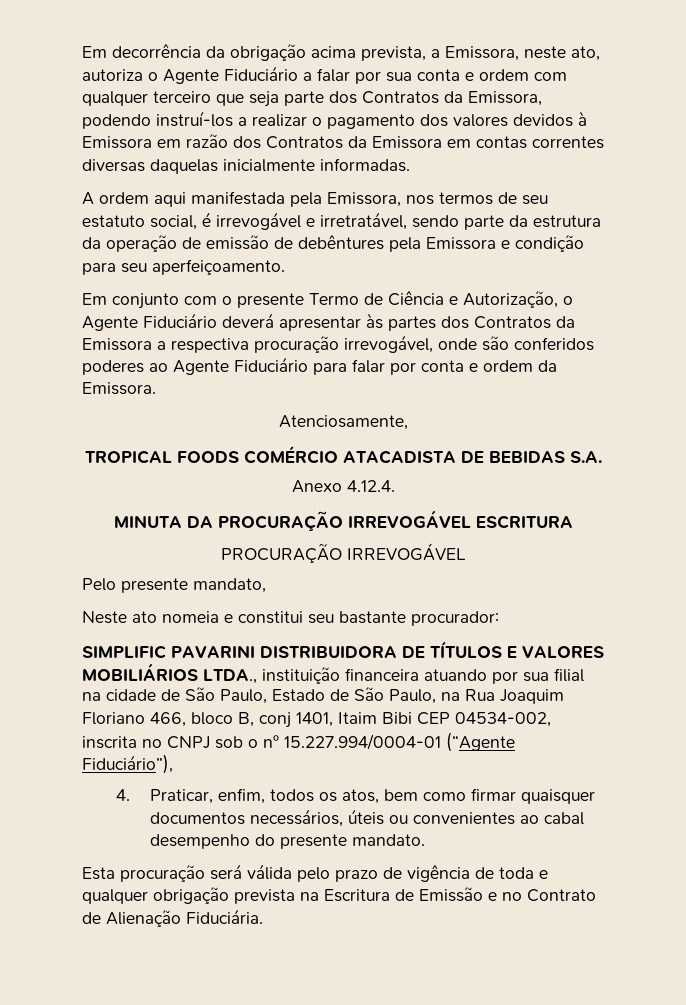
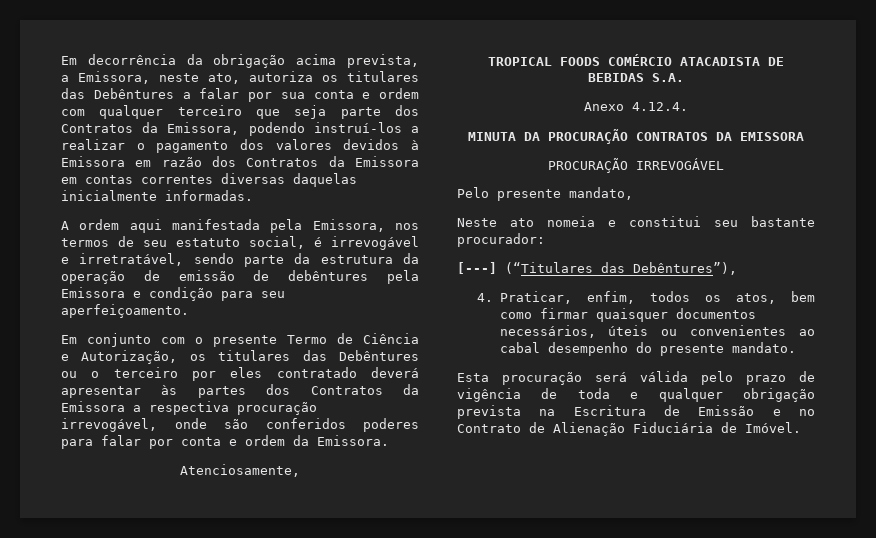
- Em decorrência da obrigação acima prevista, a Emissora, neste ato, autoriza o Agente Fiduciário a falar por sua conta e ordem com qualquer terceiro que seja parte dos Contratos da Emissora, podendo instruí-los a realizar o pagamento dos valores devidos à Emissora em razão dos Contratos da Emissora em contas correntes diversas daquelas inicialmente informadas.
+ Em decorrência da obrigação acima prevista, a Emissora, neste ato, autoriza os titulares das Debêntures a falar por sua conta e ordem com qualquer terceiro que seja parte dos Contratos da Emissora, podendo instruí-los a realizar o pagamento dos valores devidos à Emissora em razão dos Contratos da Emissora em contas correntes diversas daquelas inicialmente informadas.
- Em conjunto com o presente Termo de Ciência e Autorização, o Agente Fiduciário deverá apresentar às partes dos Contratos da Emissora a respectiva procuração irrevogável, onde são conferidos poderes ao Agente Fiduciário para falar por conta e ordem da Emissora.
+ Em conjunto com o presente Termo de Ciência e Autorização, os titulares das Debêntures ou o terceiro por eles contratado deverá apresentar às partes dos Contratos da Emissora a respectiva procuração irrevogável, onde são conferidos poderes para falar por conta e ordem da Emissora.
- MINUTA DA PROCURAÇÃO IRREVOGÁVEL ESCRITURA
+ MINUTA DA PROCURAÇÃO CONTRATOS DA EMISSORA
- SIMPLIFIC PAVARINI DISTRIBUIDORA DE TÍTULOS E VALORES MOBILIÁRIOS LTDA., instituição financeira atuando por sua filial na cidade de São Paulo, Estado de São Paulo, na Rua Joaquim Floriano 466, bloco B, conj 1401, Itaim Bibi CEP 04534-002, inscrita no CNPJ sob o nº 15.227.994/0004-01 (“Agente Fiduciário”),
+ [---] (“Titulares das Debêntures”),
- Esta procuração será válida pelo prazo de vigência de toda e qualquer obrigação prevista na Escritura de Emissão e no Contrato de Alienação Fiduciária.
+ Esta procuração será válida pelo prazo de vigência de toda e qualquer obrigação prevista na Escritura de Emissão e no Contrato de Alienação Fiduciária de Imóvel.

